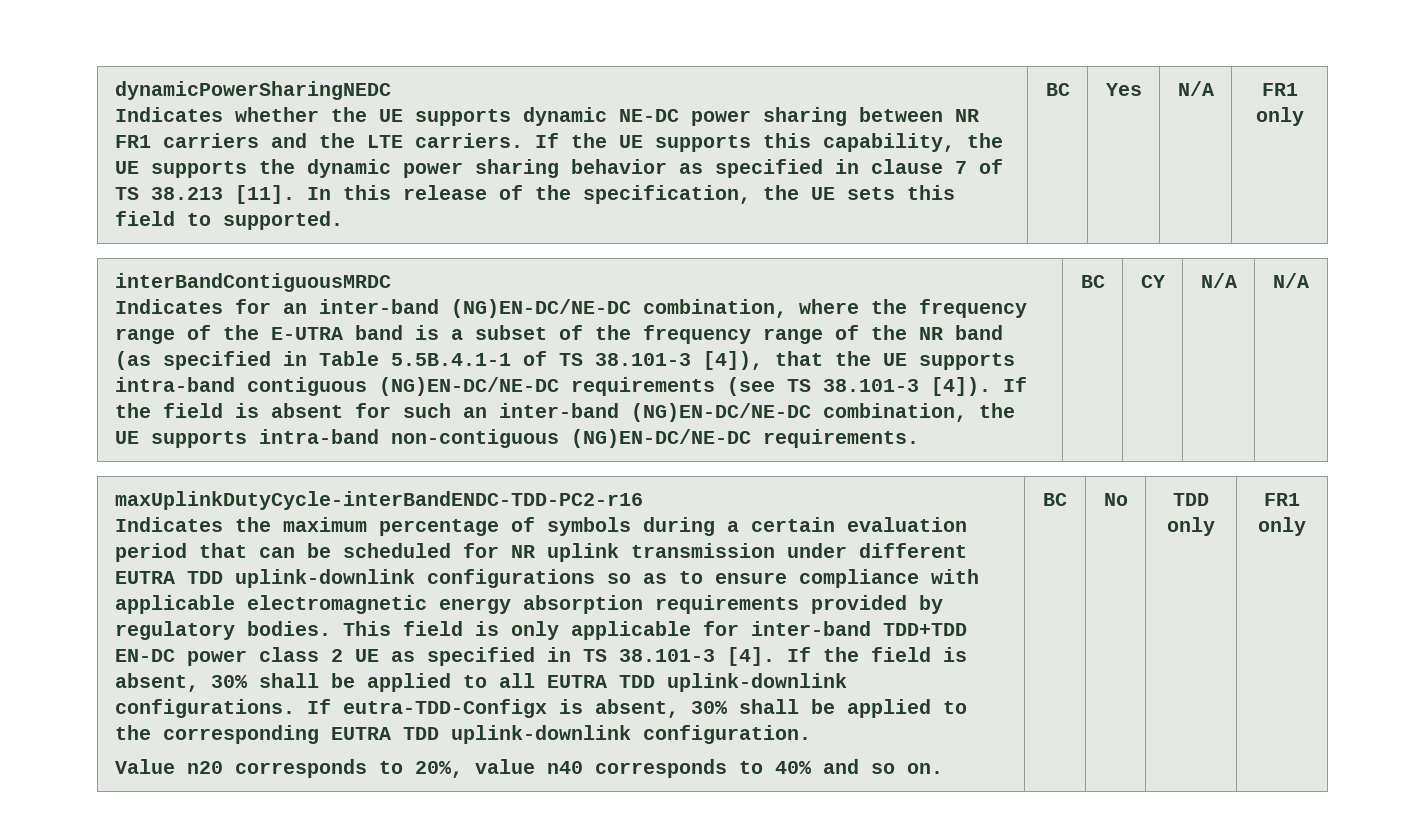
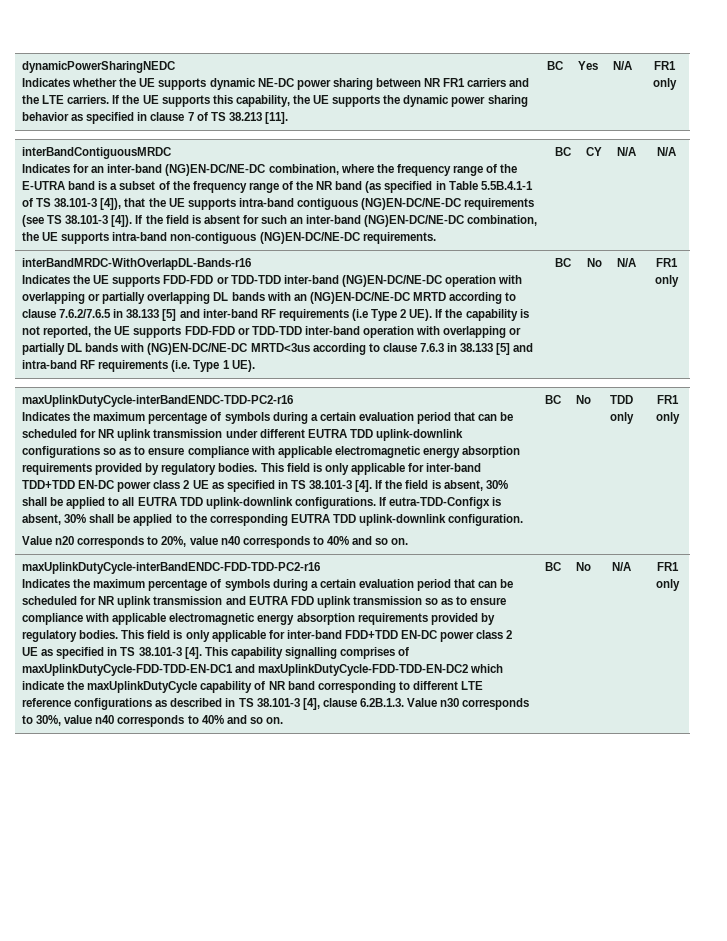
- In this release of the specification, the UE sets this field to supported.
+ interBandMRDC-WithOverlapDL-Bands-r16
+ Indicates the UE supports FDD-FDD or TDD-TDD inter-band (NG)EN-DC/NE-DC operation with overlapping or partially overlapping DL bands with an (NG)EN-DC/NE-DC MRTD according to clause 7.6.2/7.6.5 in 38.133 [5] and inter-band RF requirements (i.e Type 2 UE). If the capability is not reported, the UE supports FDD-FDD or TDD-TDD inter-band operation with overlapping or partially DL bands with (NG)EN-DC/NE-DC MRTD<3us according to clause 7.6.3 in 38.133 [5] and intra-band RF requirements (i.e. Type 1 UE). | BC | No | N/A | FR1 only
+ maxUplinkDutyCycle-interBandENDC-FDD-TDD-PC2-r16
+ Indicates the maximum percentage of symbols during a certain evaluation period that can be scheduled for NR uplink transmission and EUTRA FDD uplink transmission so as to ensure compliance with applicable electromagnetic energy absorption requirements provided by regulatory bodies. This field is only applicable for inter-band FDD+TDD EN-DC power class 2 UE as specified in TS 38.101-3 [4]. This capability signalling comprises of maxUplinkDutyCycle-FDD-TDD-EN-DC1 and maxUplinkDutyCycle-FDD-TDD-EN-DC2 which indicate the maxUplinkDutyCycle capability of NR band corresponding to different LTE reference configurations as described in TS 38.101-3 [4], clause 6.2B.1.3. Value n30 corresponds to 30%, value n40 corresponds to 40% and so on. | BC | No | N/A | FR1 only

